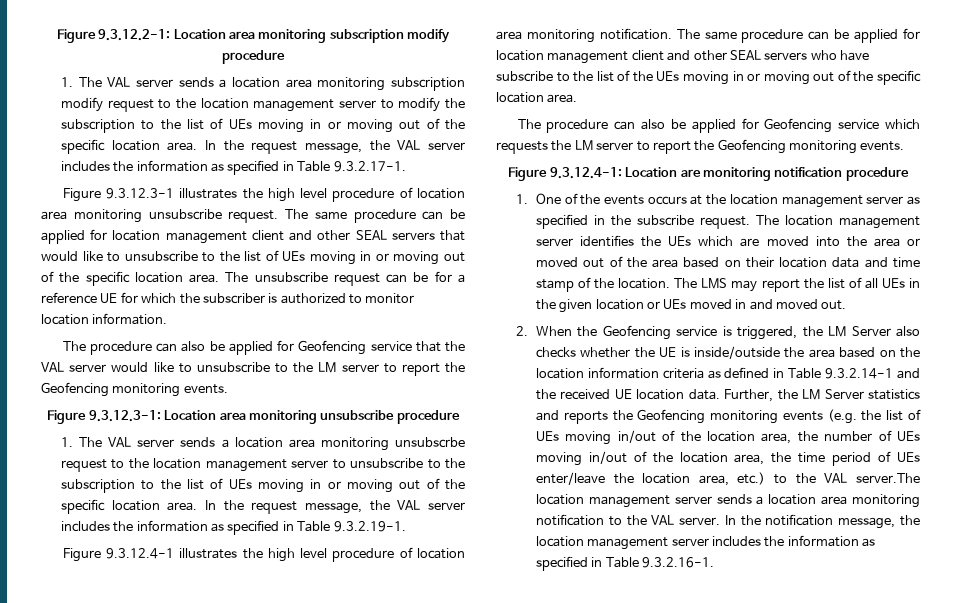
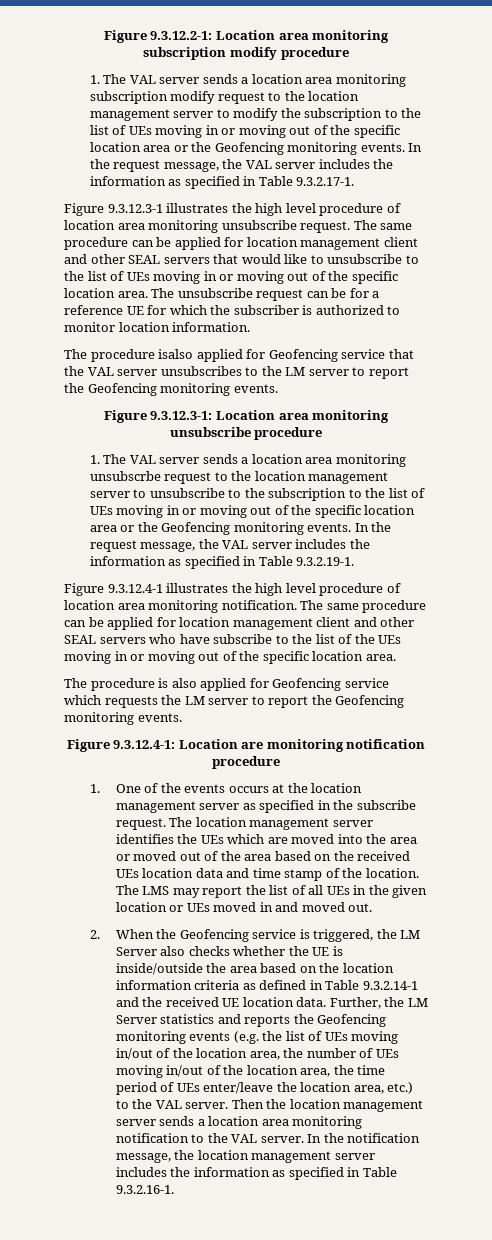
- 1. The VAL server sends a location area monitoring subscription modify request to the location management server to modify the subscription to the list of UEs moving in or moving out of the specific location area.
+ 1. The VAL server sends a location area monitoring subscription modify request to the location management server to modify the subscription to the list of UEs moving in or moving out of the specific location area or the Geofencing monitoring events.
- The procedure can also be applied for Geofencing service that the VAL server would like to unsubscribe to the LM server to report the Geofencing monitoring events.
+ The procedure isalso applied for Geofencing service that the VAL server unsubscribes to the LM server to report the Geofencing monitoring events.
- 1. The VAL server sends a location area monitoring unsubscrbe request to the location management server to unsubscribe to the subscription to the list of UEs moving in or moving out of the specific location area.
+ 1. The VAL server sends a location area monitoring unsubscrbe request to the location management server to unsubscribe to the subscription to the list of UEs moving in or moving out of the specific location area or the Geofencing monitoring events.
- The procedure can also be applied for Geofencing service which requests the LM server to report the Geofencing monitoring events.
+ The procedure is also applied for Geofencing service which requests the LM server to report the Geofencing monitoring events.
- The location management server identifies the UEs which are moved into the area or moved out of the area based on their location data and time stamp of the location.
+ The location management server identifies the UEs which are moved into the area or moved out of the area based on the received UEs location data and time stamp of the location.
- Further, the LM Server statistics and reports the Geofencing monitoring events (e.g. the list of UEs moving in/out of the location area, the number of UEs moving in/out of the location area, the time period of UEs enter/leave the location area, etc.) to the VAL server.The location management server sends a location area monitoring notification to the VAL server.
+ Further, the LM Server statistics and reports the Geofencing monitoring events (e.g. the list of UEs moving in/out of the location area, the number of UEs moving in/out of the location area, the time period of UEs enter/leave the location area, etc.) to the VAL server. Then the location management server sends a location area monitoring notification to the VAL server.

